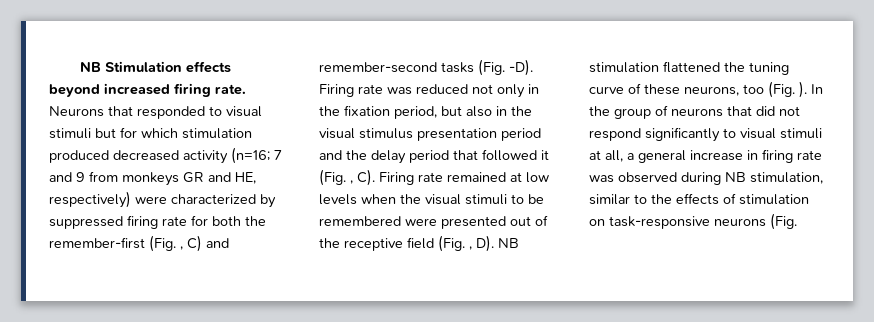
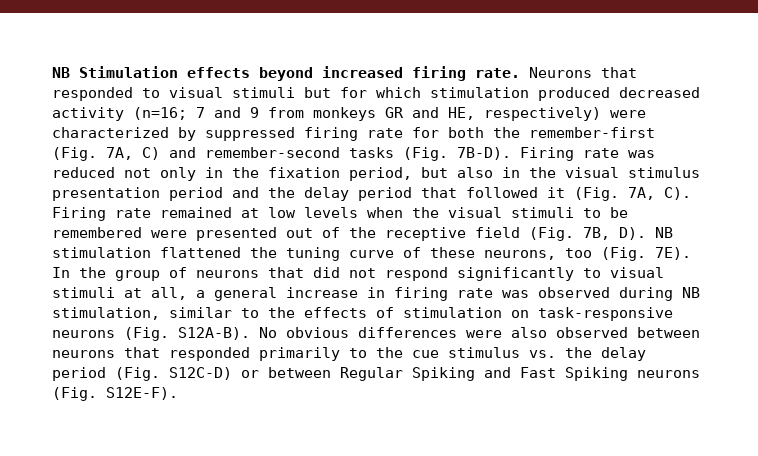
- Neurons that responded to visual stimuli but for which stimulation produced decreased activity (n=16; 7 and 9 from monkeys GR and HE, respectively) were characterized by suppressed firing rate for both the remember-first (Fig. , C) and remember-second tasks (Fig. -D).
+ Neurons that responded to visual stimuli but for which stimulation produced decreased activity (n=16; 7 and 9 from monkeys GR and HE, respectively) were characterized by suppressed firing rate for both the remember-first (Fig. 7A, C) and remember-second tasks (Fig. 7B-D).
- Firing rate was reduced not only in the fixation period, but also in the visual stimulus presentation period and the delay period that followed it (Fig. , C). Firing rate remained at low levels when the visual stimuli to be remembered were presented out of the receptive field (Fig. , D). NB stimulation flattened the tuning curve of these neurons, too (Fig. ).
+ Firing rate was reduced not only in the fixation period, but also in the visual stimulus presentation period and the delay period that followed it (Fig. 7A, C). Firing rate remained at low levels when the visual stimuli to be remembered were presented out of the receptive field (Fig. 7B, D). NB stimulation flattened the tuning curve of these neurons, too (Fig. 7E).
- In the group of neurons that did not respond significantly to visual stimuli at all, a general increase in firing rate was observed during NB stimulation, similar to the effects of stimulation on task-responsive neurons (Fig.
+ In the group of neurons that did not respond significantly to visual stimuli at all, a general increase in firing rate was observed during NB stimulation, similar to the effects of stimulation on task-responsive neurons (Fig. S12A-B). No obvious differences were also observed between neurons that responded primarily to the cue stimulus vs. the delay period (Fig. S12C-D) or between Regular Spiking and Fast Spiking neurons (Fig. S12E-F).

